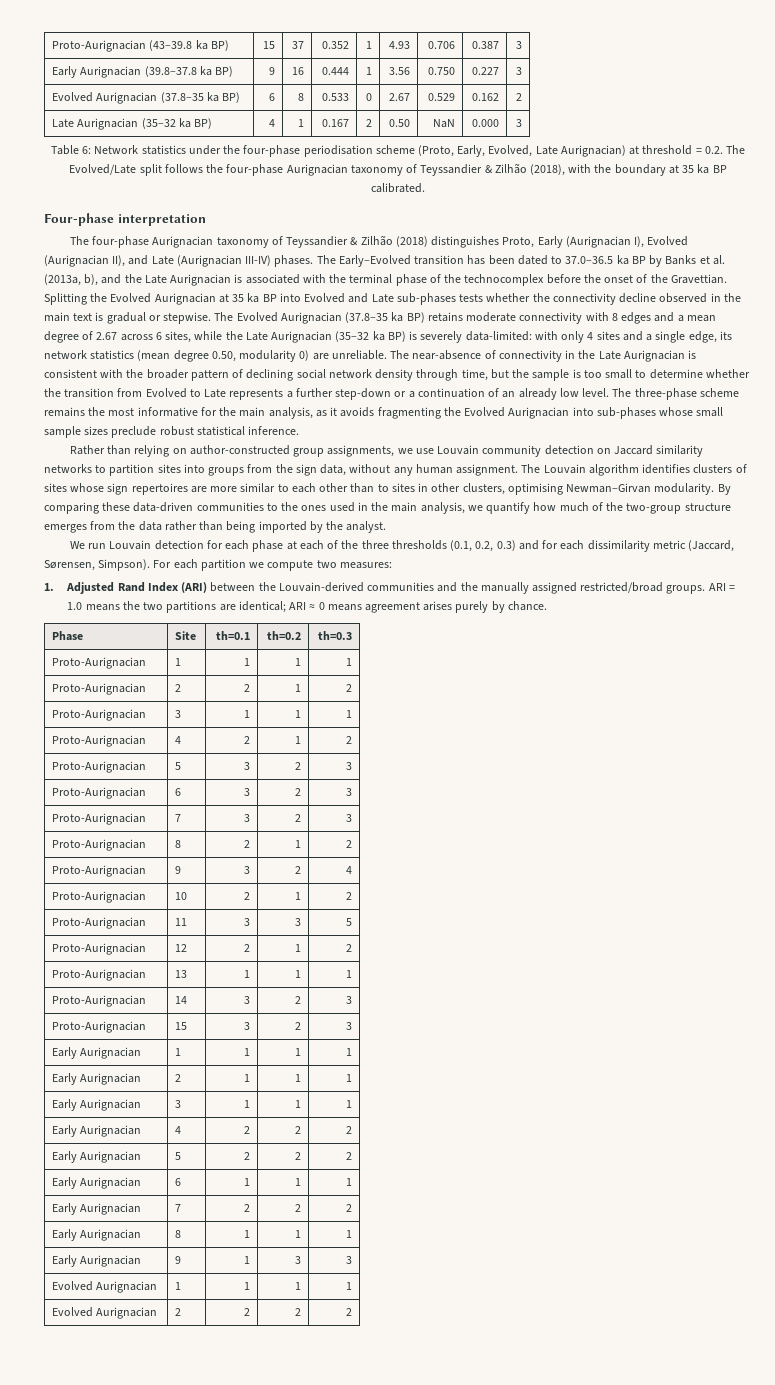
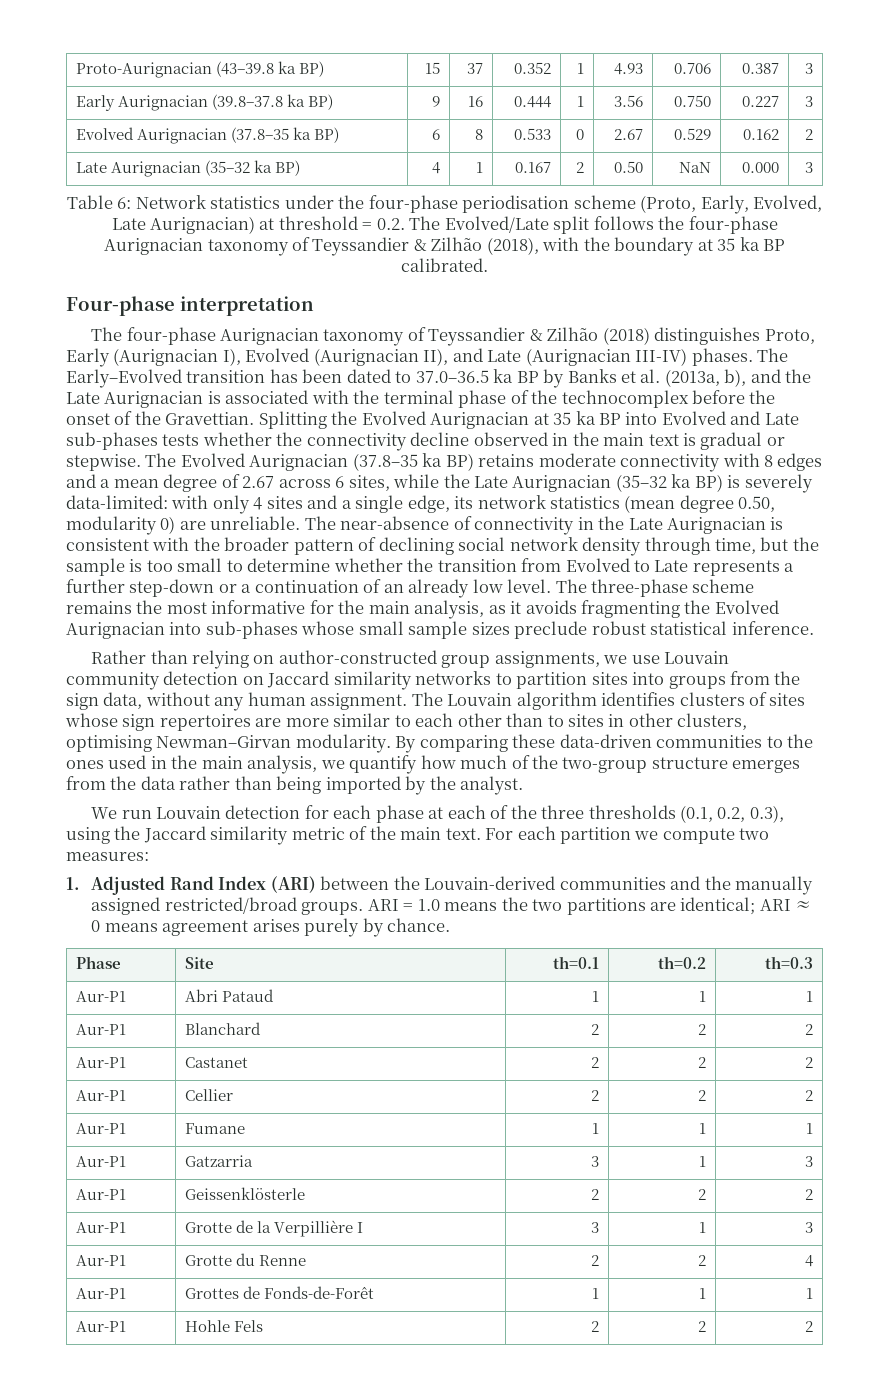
- We run Louvain detection for each phase at each of the three thresholds (0.1, 0.2, 0.3) and for each dissimilarity metric (Jaccard, Sørensen, Simpson).
+ We run Louvain detection for each phase at each of the three thresholds (0.1, 0.2, 0.3), using the Jaccard similarity metric of the main text.
- Proto-Aurignacian | 1 | 1 | 1 | 1
- Proto-Aurignacian | 2 | 2 | 1 | 2
- Proto-Aurignacian | 3 | 1 | 1 | 1
- Proto-Aurignacian | 4 | 2 | 1 | 2
- Proto-Aurignacian | 5 | 3 | 2 | 3
- Proto-Aurignacian | 6 | 3 | 2 | 3
- Proto-Aurignacian | 7 | 3 | 2 | 3
- Proto-Aurignacian | 8 | 2 | 1 | 2
- Proto-Aurignacian | 9 | 3 | 2 | 4
- Proto-Aurignacian | 10 | 2 | 1 | 2
- Proto-Aurignacian | 11 | 3 | 3 | 5
- Proto-Aurignacian | 12 | 2 | 1 | 2
- Proto-Aurignacian | 13 | 1 | 1 | 1
- Proto-Aurignacian | 14 | 3 | 2 | 3
- Proto-Aurignacian | 15 | 3 | 2 | 3
- Early Aurignacian | 1 | 1 | 1 | 1
- Early Aurignacian | 2 | 1 | 1 | 1
- Early Aurignacian | 3 | 1 | 1 | 1
- Early Aurignacian | 4 | 2 | 2 | 2
- Early Aurignacian | 5 | 2 | 2 | 2
- Early Aurignacian | 6 | 1 | 1 | 1
- Early Aurignacian | 7 | 2 | 2 | 2
- Early Aurignacian | 8 | 1 | 1 | 1
- Early Aurignacian | 9 | 1 | 3 | 3
- Evolved Aurignacian | 1 | 1 | 1 | 1
- Evolved Aurignacian | 2 | 2 | 2 | 2
+ Aur-P1 | Abri Pataud | 1 | 1 | 1
+ Aur-P1 | Blanchard | 2 | 2 | 2
+ Aur-P1 | Castanet | 2 | 2 | 2
+ Aur-P1 | Cellier | 2 | 2 | 2
+ Aur-P1 | Fumane | 1 | 1 | 1
+ Aur-P1 | Gatzarria | 3 | 1 | 3
+ Aur-P1 | Geissenklösterle | 2 | 2 | 2
+ Aur-P1 | Grotte de la Verpillière I | 3 | 1 | 3
+ Aur-P1 | Grotte du Renne | 2 | 2 | 4
+ Aur-P1 | Grottes de Fonds-de-Forêt | 1 | 1 | 1
+ Aur-P1 | Hohle Fels | 2 | 2 | 2

